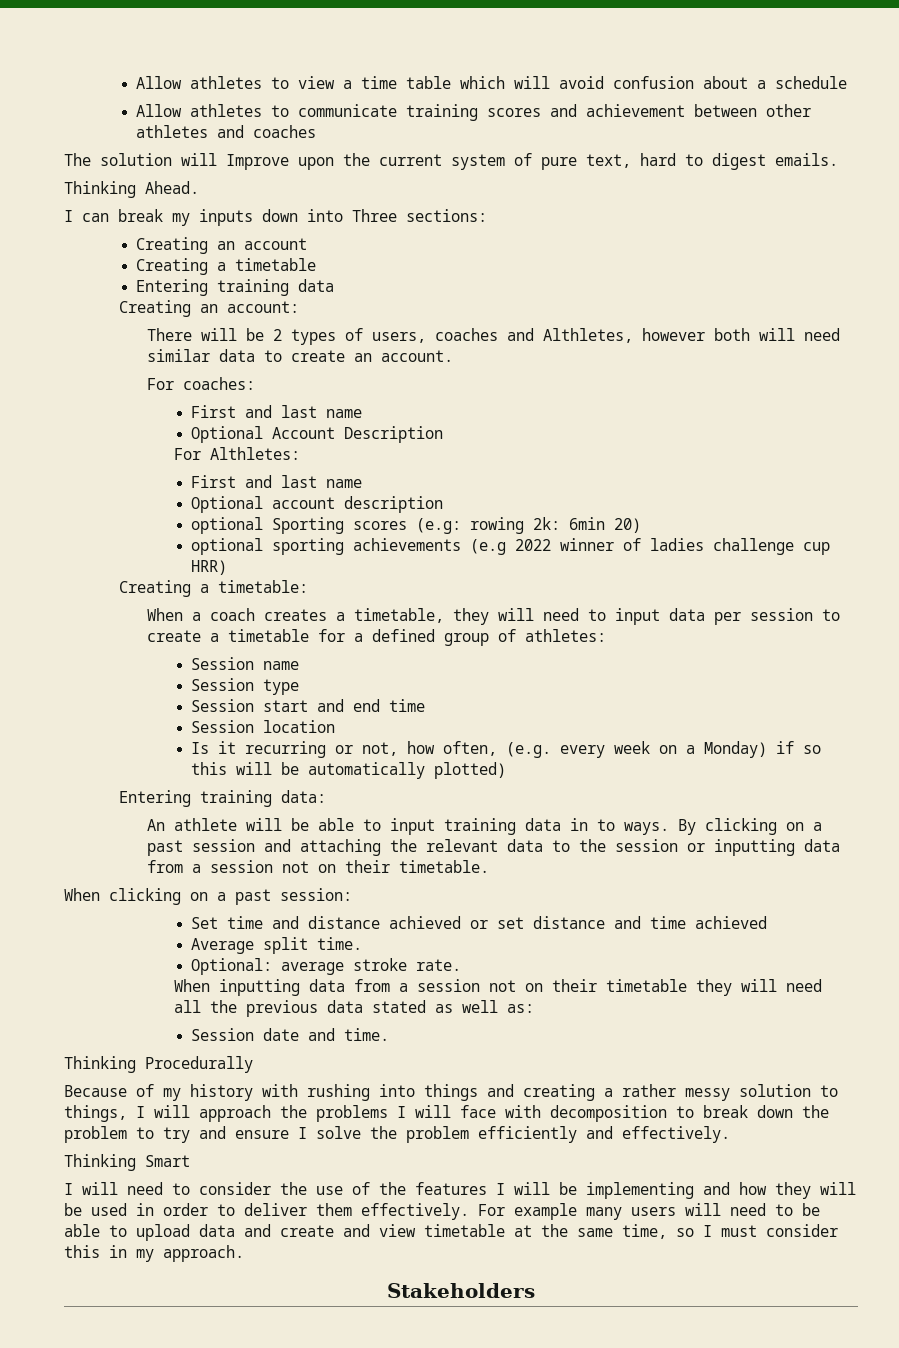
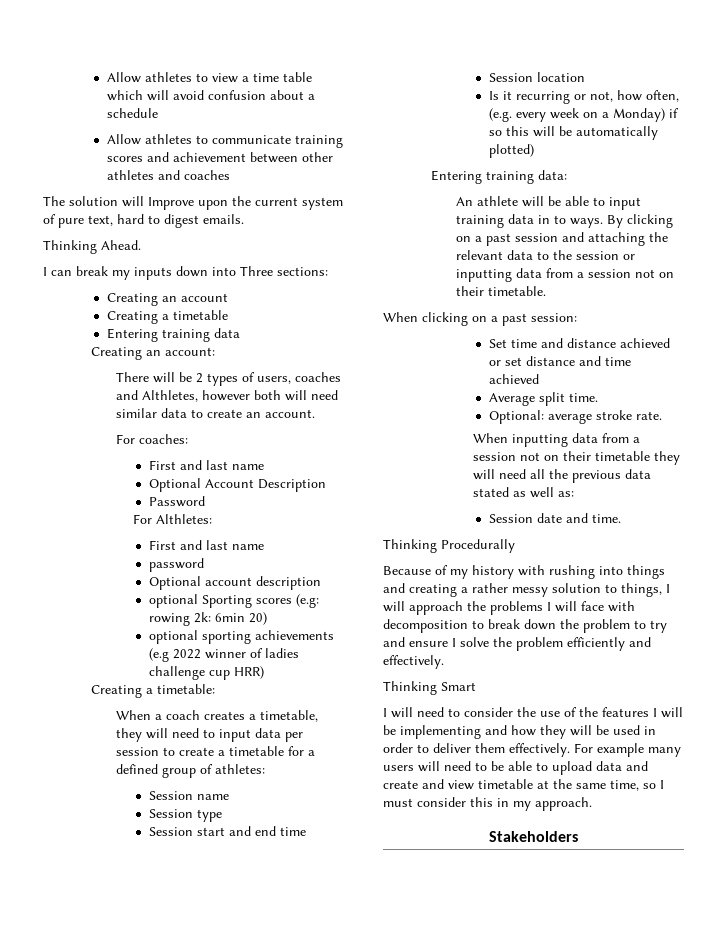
+ Password
+ password

